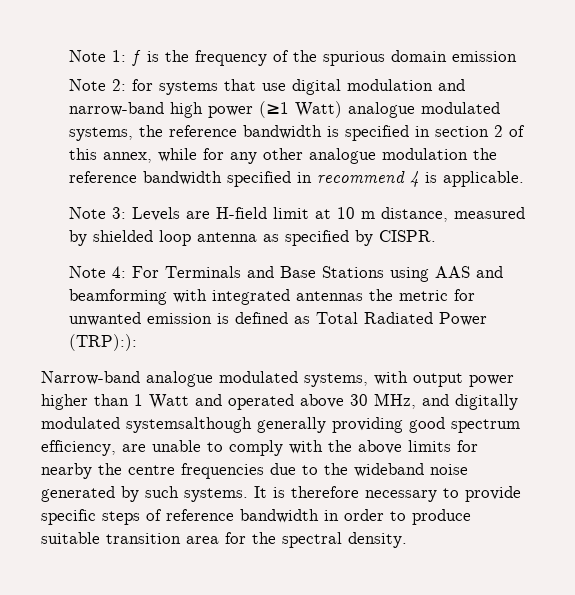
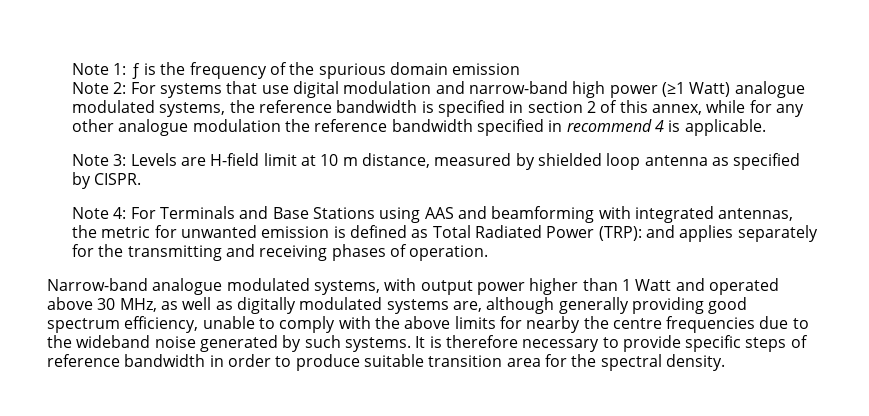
- Note 2: for systems that use digital modulation and narrow-band high power (≥1 Watt) analogue modulated systems, the reference bandwidth is specified in section 2 of this annex, while for any other analogue modulation the reference bandwidth specified in recommend 4 is applicable.
+ Note 2: For systems that use digital modulation and narrow-band high power (≥1 Watt) analogue modulated systems, the reference bandwidth is specified in section 2 of this annex, while for any other analogue modulation the reference bandwidth specified in recommend 4 is applicable.
- Note 4: For Terminals and Base Stations using AAS and beamforming with integrated antennas the metric for unwanted emission is defined as Total Radiated Power (TRP):):
+ Note 4: For Terminals and Base Stations using AAS and beamforming with integrated antennas, the metric for unwanted emission is defined as Total Radiated Power (TRP): and applies separately for the transmitting and receiving phases of operation.
- Narrow-band analogue modulated systems, with output power higher than 1 Watt and operated above 30 MHz, and digitally modulated systemsalthough generally providing good spectrum efficiency, are unable to comply with the above limits for nearby the centre frequencies due to the wideband noise generated by such systems.
+ Narrow-band analogue modulated systems, with output power higher than 1 Watt and operated above 30 MHz, as well as digitally modulated systems are, although generally providing good spectrum efficiency, unable to comply with the above limits for nearby the centre frequencies due to the wideband noise generated by such systems.

